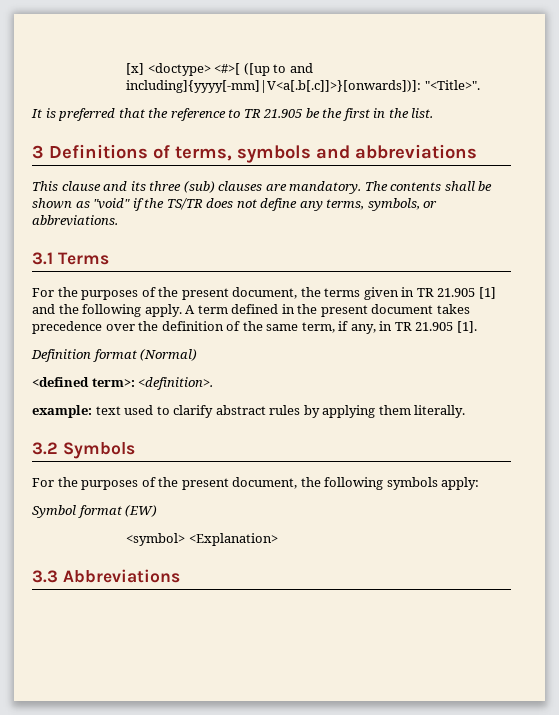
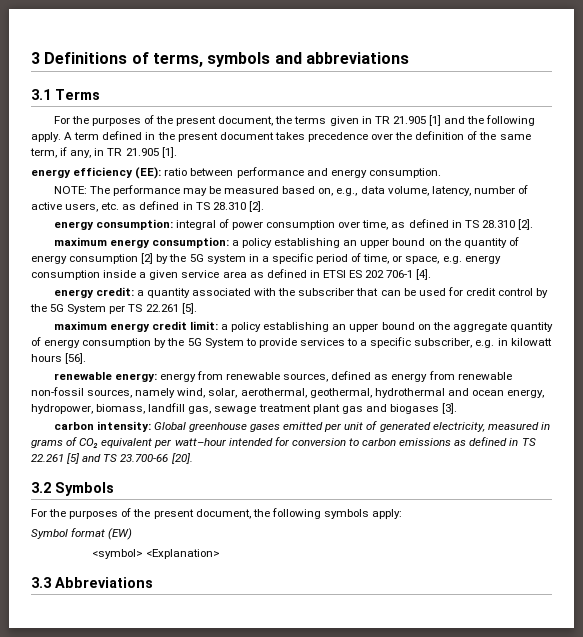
- [x] <doctype> <#>[ ([up to and including]{yyyy[-mm]|V<a[.b[.c]]>}[onwards])]: "<Title>".
- It is preferred that the reference to TR 21.905 be the first in the list.
- This clause and its three (sub) clauses are mandatory. The contents shall be shown as "void" if the TS/TR does not define any terms, symbols, or abbreviations.
- Definition format (Normal)
- <defined term>: <definition>.
- example: text used to clarify abstract rules by applying them literally.
+ energy efficiency (EE): ratio between performance and energy consumption.
+ NOTE: The performance may be measured based on, e.g., data volume, latency, number of active users, etc. as defined in TS 28.310 [2].
+ energy consumption: integral of power consumption over time, as defined in TS 28.310 [2].
+ maximum energy consumption: a policy establishing an upper bound on the quantity of energy consumption [2] by the 5G system in a specific period of time, or space, e.g. energy consumption inside a given service area as defined in ETSI ES 202 706-1 [4].
+ energy credit: a quantity associated with the subscriber that can be used for credit control by the 5G System per TS 22.261 [5].
+ maximum energy credit limit: a policy establishing an upper bound on the aggregate quantity of energy consumption by the 5G System to provide services to a specific subscriber, e.g. in kilowatt hours [56].
+ renewable energy: energy from renewable sources, defined as energy from renewable non-fossil sources, namely wind, solar, aerothermal, geothermal, hydrothermal and ocean energy, hydropower, biomass, landfill gas, sewage treatment plant gas and biogases [3].
+ carbon intensity: Global greenhouse gases emitted per unit of generated electricity, measured in grams of CO₂ equivalent per watt–hour intended for conversion to carbon emissions as defined in TS 22.261 [5] and TS 23.700-66 [20].

